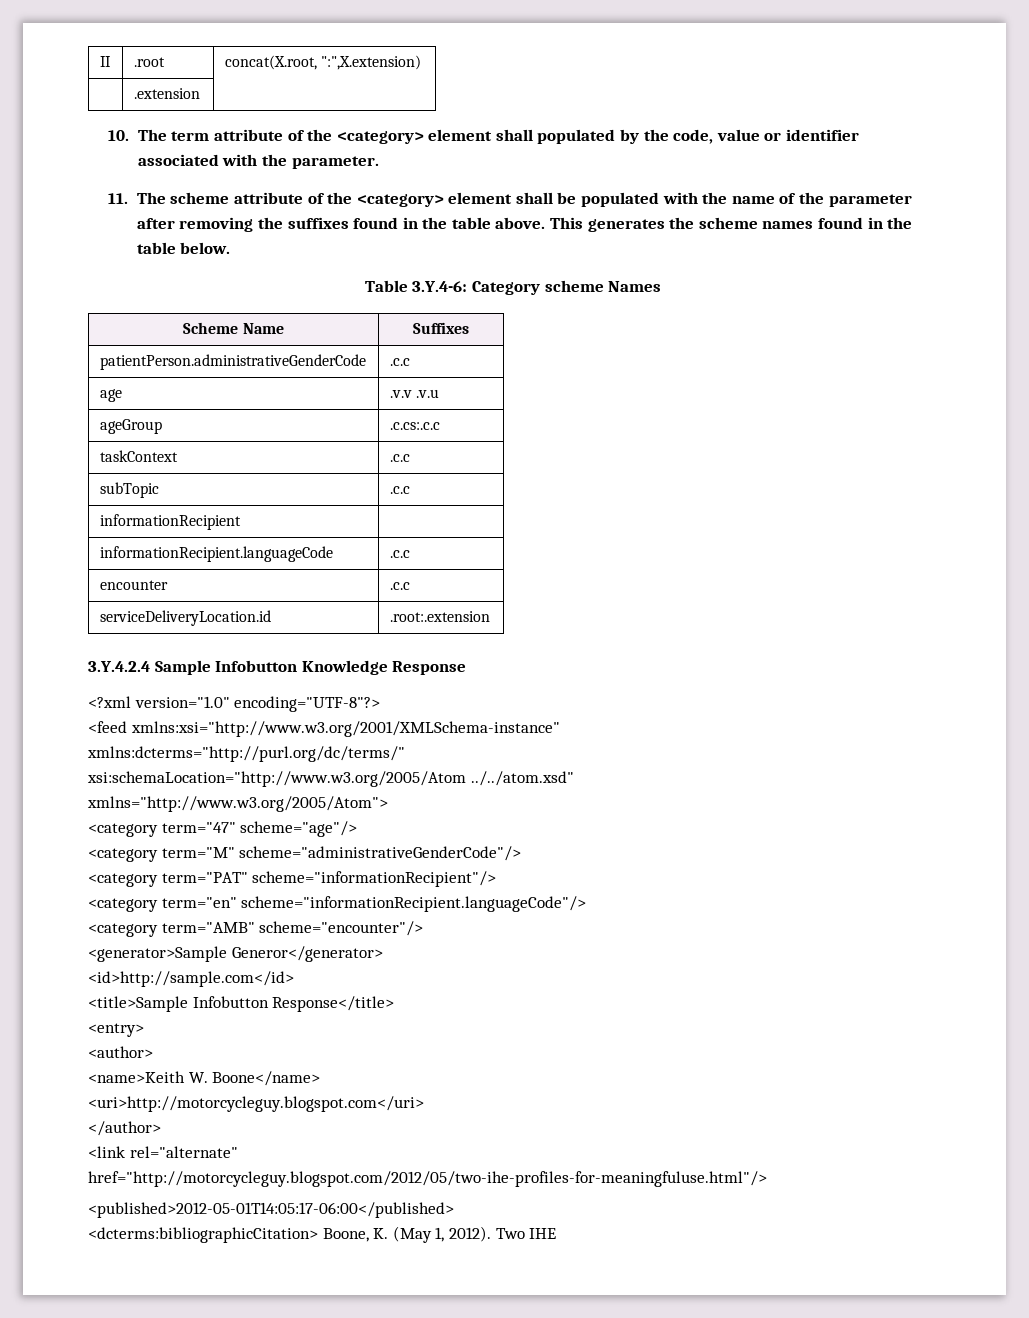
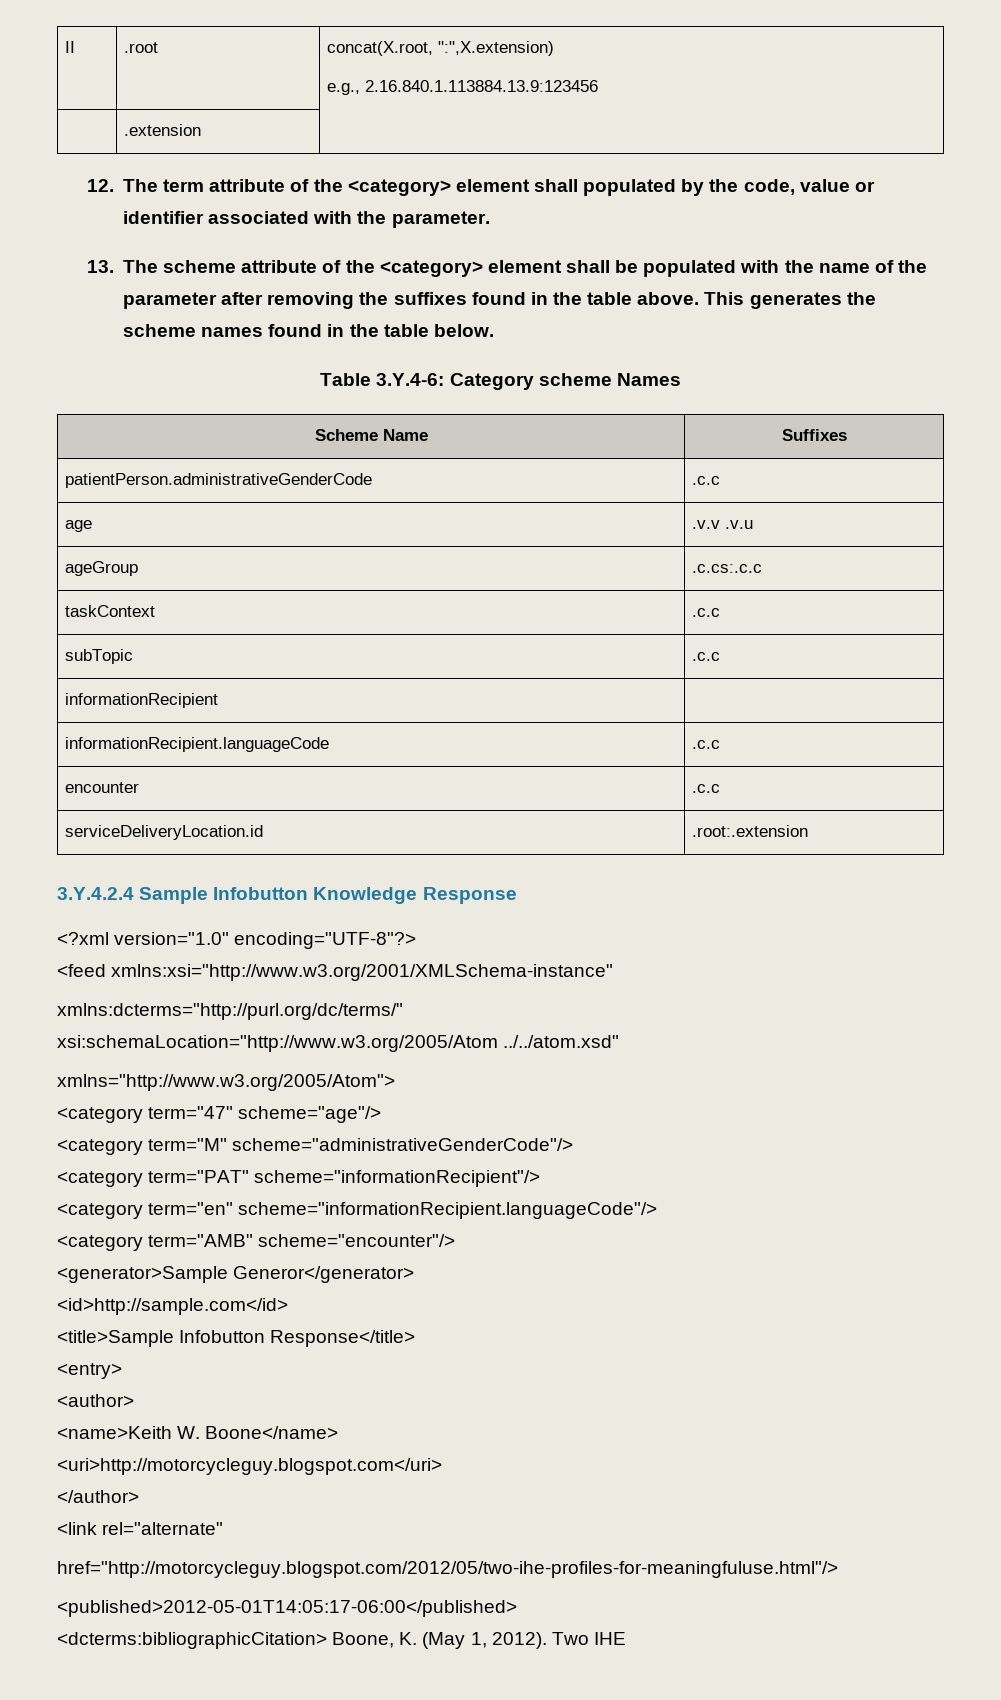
  II | .root | concat(X.root, ":",X.extension)
+ e.g., 2.16.840.1.113884.13.9:123456
- 10. The term attribute of the <category> element shall populated by the code, value or identifier associated with the parameter.
+ 12. The term attribute of the <category> element shall populated by the code, value or identifier associated with the parameter.
- 11. The scheme attribute of the <category> element shall be populated with the name of the parameter after removing the suffixes found in the table above.
+ 13. The scheme attribute of the <category> element shall be populated with the name of the parameter after removing the suffixes found in the table above.

